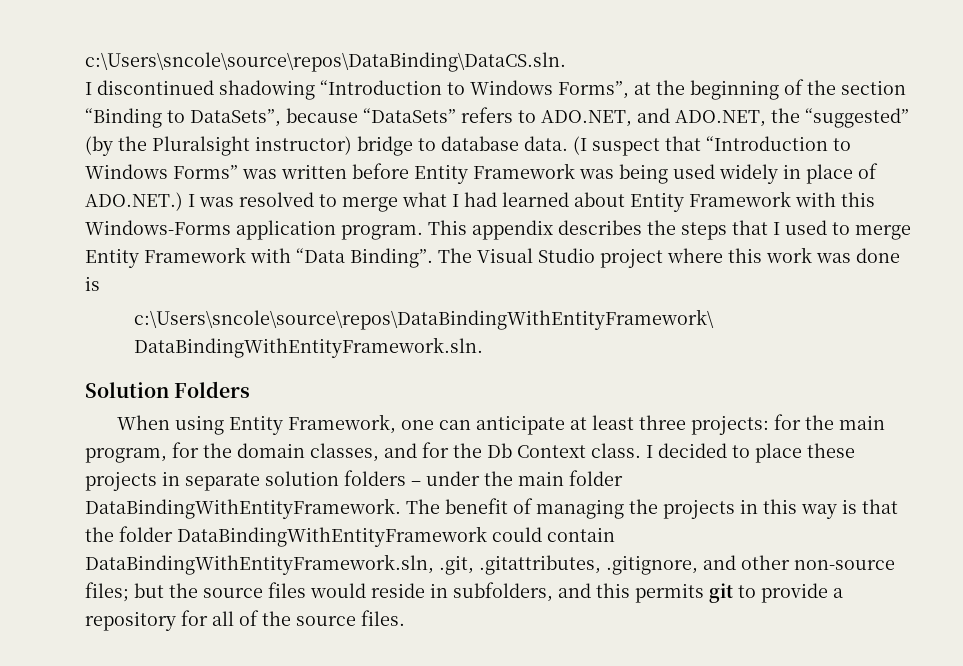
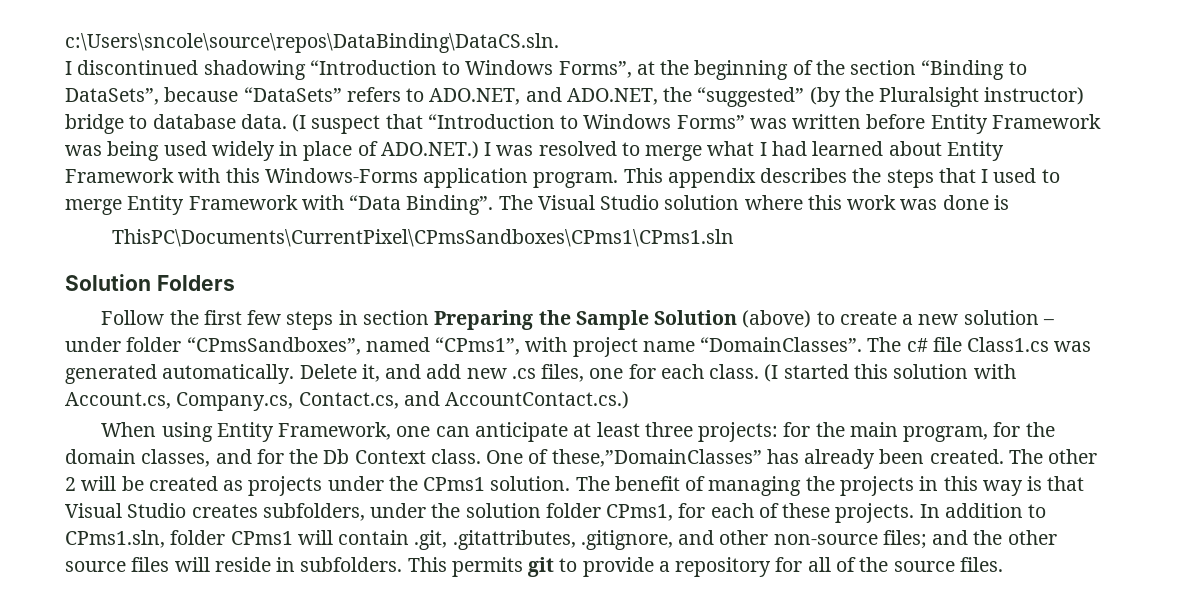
- The Visual Studio project where this work was done is
+ The Visual Studio solution where this work was done is
- c:\Users\sncole\source\repos\DataBindingWithEntityFramework\ DataBindingWithEntityFramework.sln.
+ ThisPC\Documents\CurrentPixel\CPmsSandboxes\CPms1\CPms1.sln
+ Follow the first few steps in section Preparing the Sample Solution (above) to create a new solution – under folder “CPmsSandboxes”, named “CPms1”, with project name “DomainClasses”. The c# file Class1.cs was generated automatically. Delete it, and add new .cs files, one for each class. (I started this solution with Account.cs, Company.cs, Contact.cs, and AccountContact.cs.)
- I decided to place these projects in separate solution folders – under the main folder DataBindingWithEntityFramework.
+ One of these,”DomainClasses” has already been created. The other 2 will be created as projects under the CPms1 solution.
- The benefit of managing the projects in this way is that the folder DataBindingWithEntityFramework could contain DataBindingWithEntityFramework.sln, .git, .gitattributes, .gitignore, and other non-source files; but the source files would reside in subfolders, and this permits git to provide a repository for all of the source files.
+ The benefit of managing the projects in this way is that Visual Studio creates subfolders, under the solution folder CPms1, for each of these projects. In addition to CPms1.sln, folder CPms1 will contain .git, .gitattributes, .gitignore, and other non-source files; and the other source files will reside in subfolders. This permits git to provide a repository for all of the source files.

